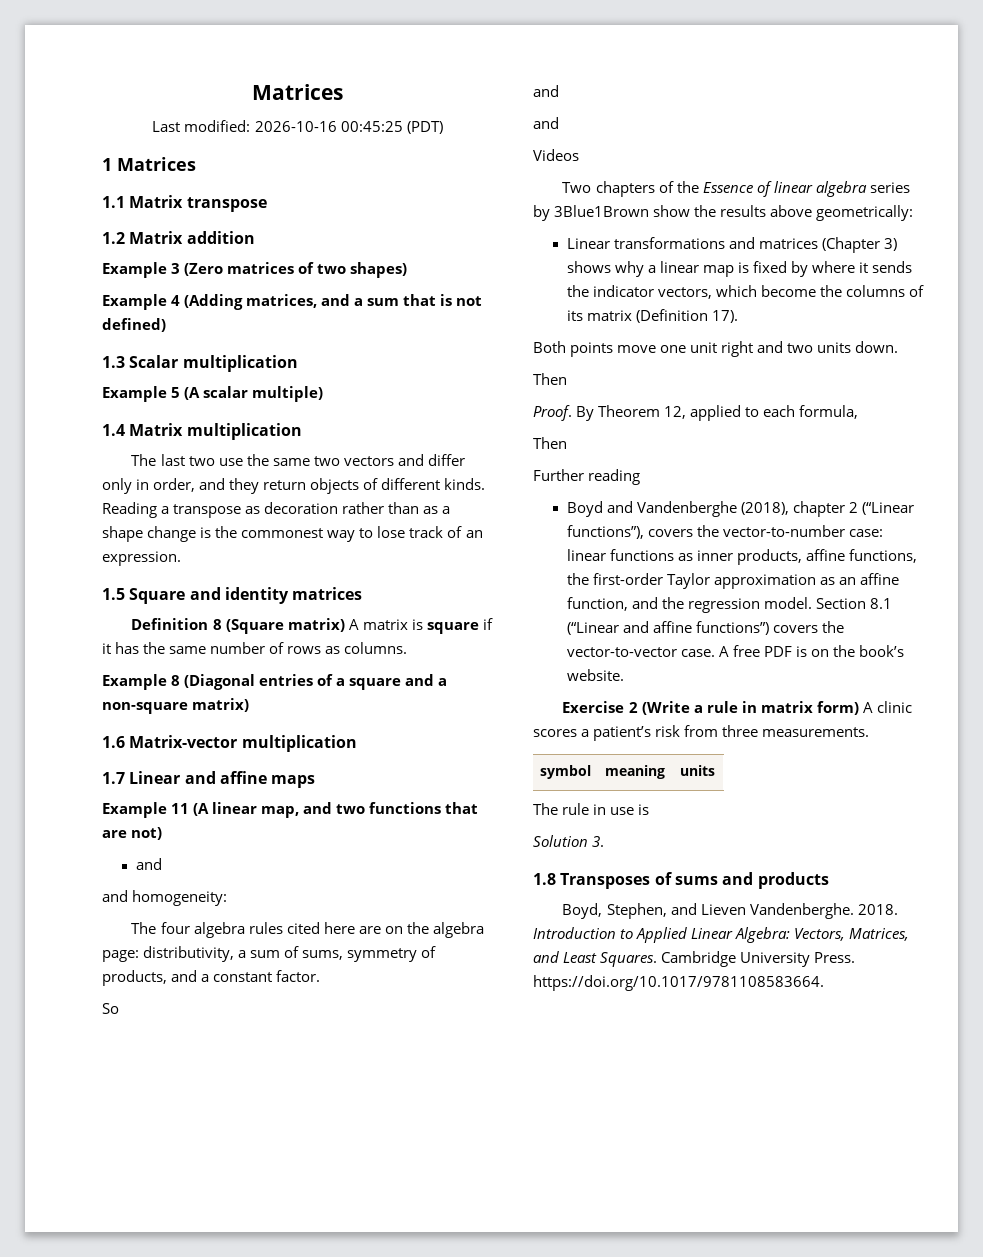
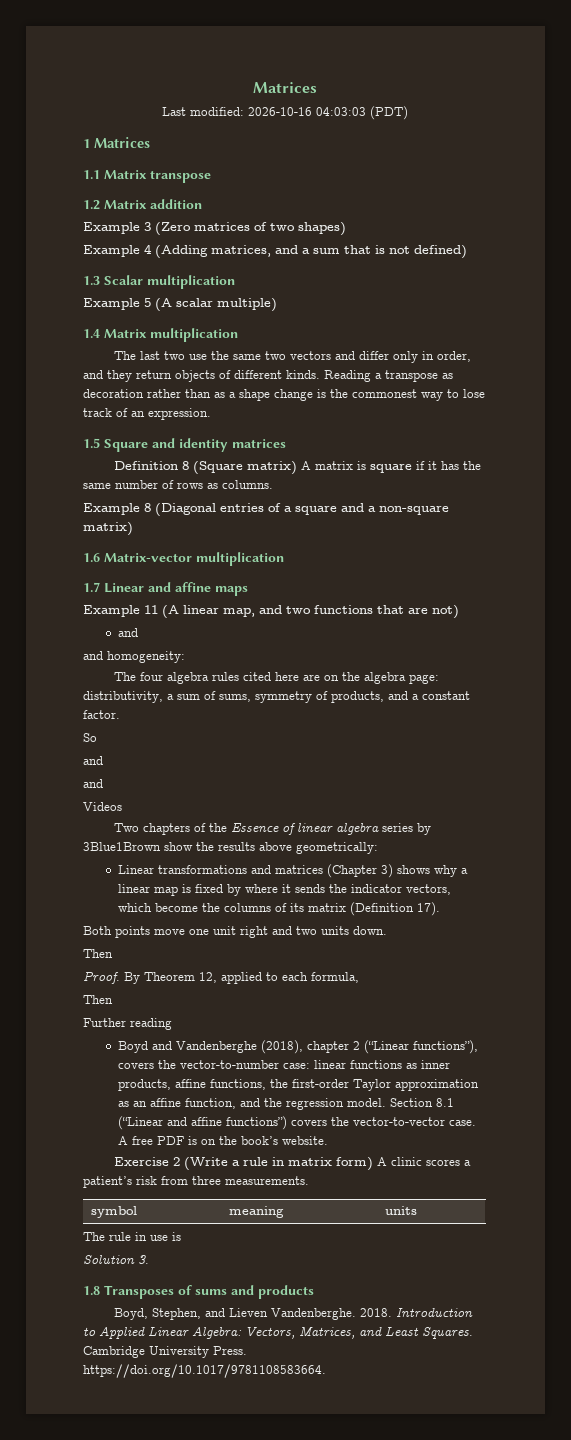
- Last modified: 2026-10-16 00:45:25 (PDT)
+ Last modified: 2026-10-16 04:03:03 (PDT)

